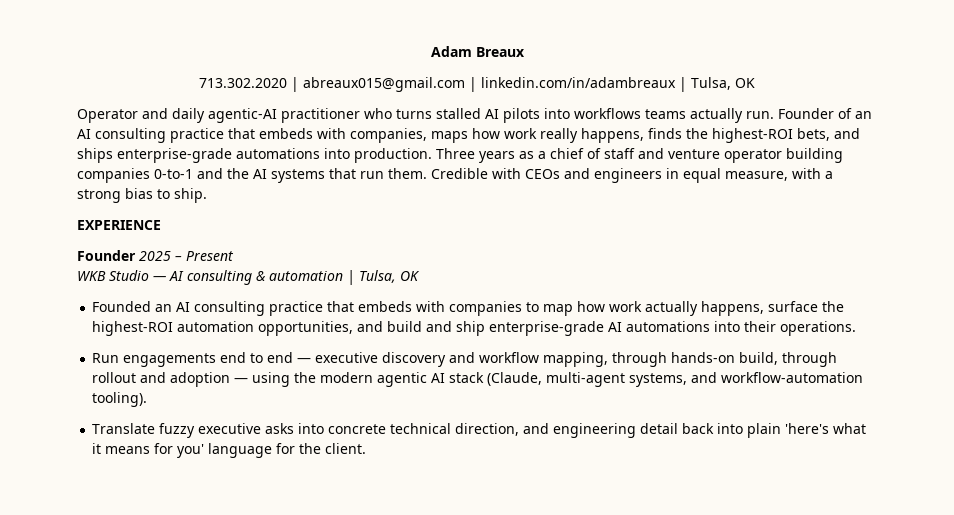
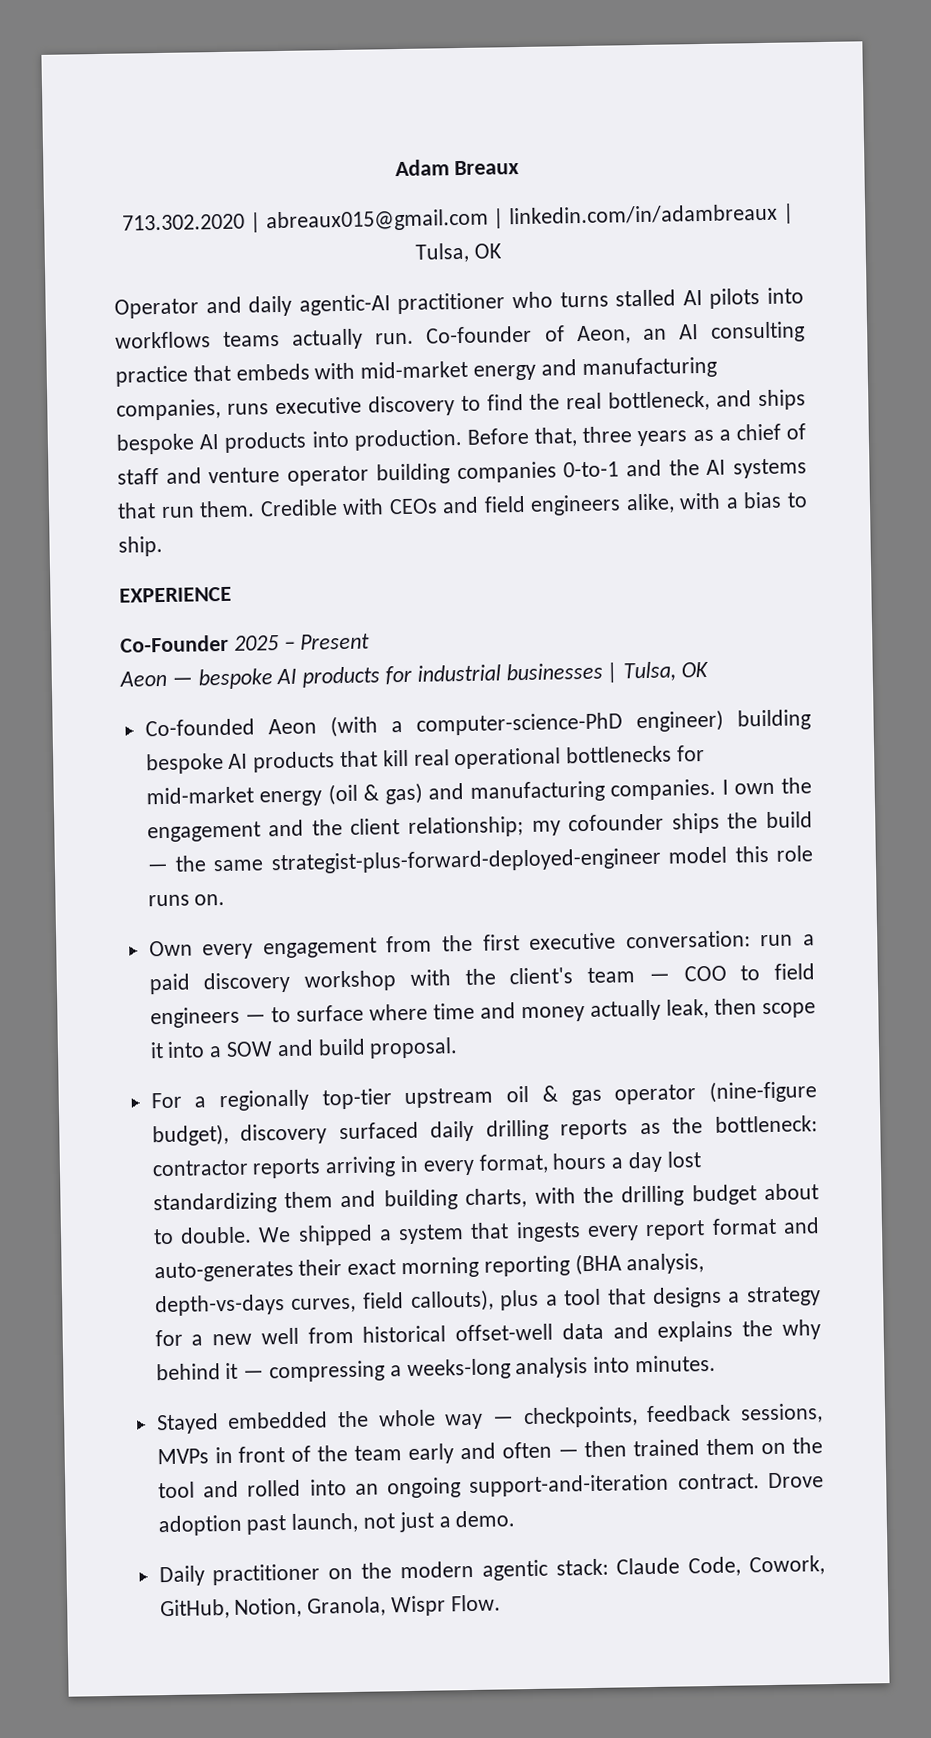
- Founder of an AI consulting practice that embeds with companies, maps how work really happens, finds the highest-ROI bets, and ships enterprise-grade automations into production. Three years as a chief of staff and venture operator building companies 0-to-1 and the AI systems that run them.
+ Co-founder of Aeon, an AI consulting practice that embeds with mid-market energy and manufacturing companies, runs executive discovery to find the real bottleneck, and ships bespoke AI products into production. Before that, three years as a chief of staff and venture operator building companies 0-to-1 and the AI systems that run them.
- Credible with CEOs and engineers in equal measure, with a strong bias to ship.
+ Credible with CEOs and field engineers alike, with a bias to ship.
- Founder 2025 – Present
+ Co-Founder 2025 – Present
- WKB Studio — AI consulting & automation | Tulsa, OK
- Founded an AI consulting practice that embeds with companies to map how work actually happens, surface the highest-ROI automation opportunities, and build and ship enterprise-grade AI automations into their operations.
- Run engagements end to end — executive discovery and workflow mapping, through hands-on build, through rollout and adoption — using the modern agentic AI stack (Claude, multi-agent systems, and workflow-automation tooling).
- Translate fuzzy executive asks into concrete technical direction, and engineering detail back into plain 'here's what it means for you' language for the client.
+ Aeon — bespoke AI products for industrial businesses | Tulsa, OK
+ Co-founded Aeon (with a computer-science-PhD engineer) building bespoke AI products that kill real operational bottlenecks for mid-market energy (oil & gas) and manufacturing companies. I own the engagement and the client relationship; my cofounder ships the build — the same strategist-plus-forward-deployed-engineer model this role runs on.
+ Own every engagement from the first executive conversation: run a paid discovery workshop with the client's team — COO to field engineers — to surface where time and money actually leak, then scope it into a SOW and build proposal.
+ For a regionally top-tier upstream oil & gas operator (nine-figure budget), discovery surfaced daily drilling reports as the bottleneck: contractor reports arriving in every format, hours a day lost standardizing them and building charts, with the drilling budget about to double. We shipped a system that ingests every report format and auto-generates their exact morning reporting (BHA analysis, depth-vs-days curves, field callouts), plus a tool that designs a strategy for a new well from historical offset-well data and explains the why behind it — compressing a weeks-long analysis into minutes.
+ Stayed embedded the whole way — checkpoints, feedback sessions, MVPs in front of the team early and often — then trained them on the tool and rolled into an ongoing support-and-iteration contract. Drove adoption past launch, not just a demo.
+ Daily practitioner on the modern agentic stack: Claude Code, Cowork, GitHub, Notion, Granola, Wispr Flow.

